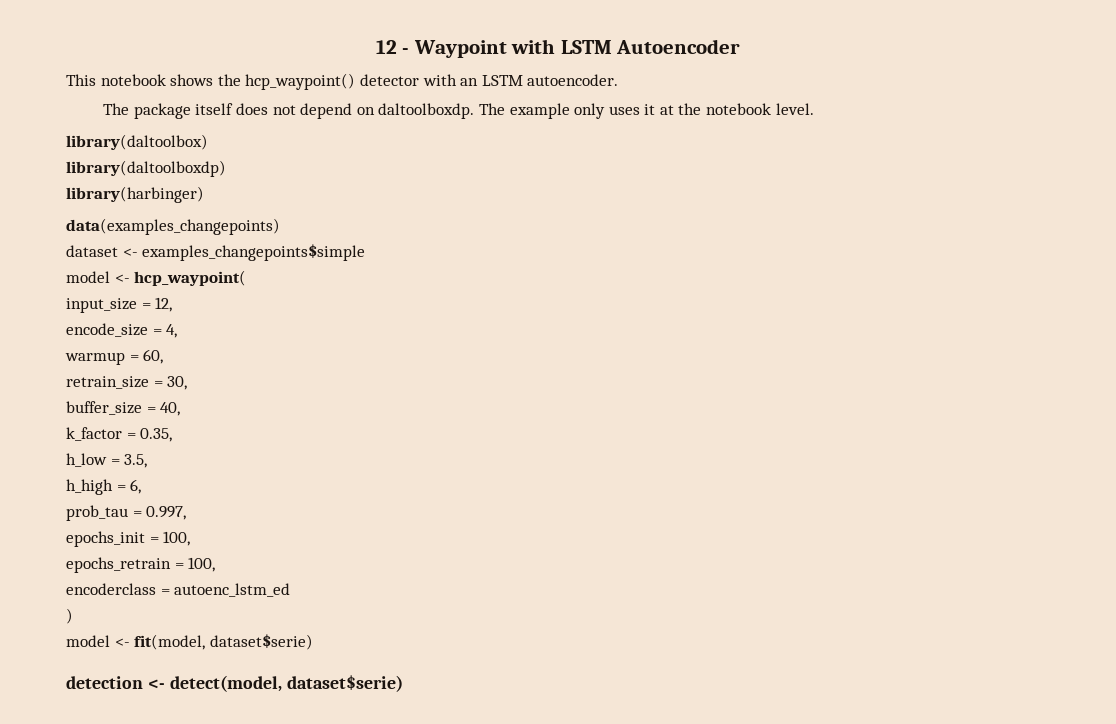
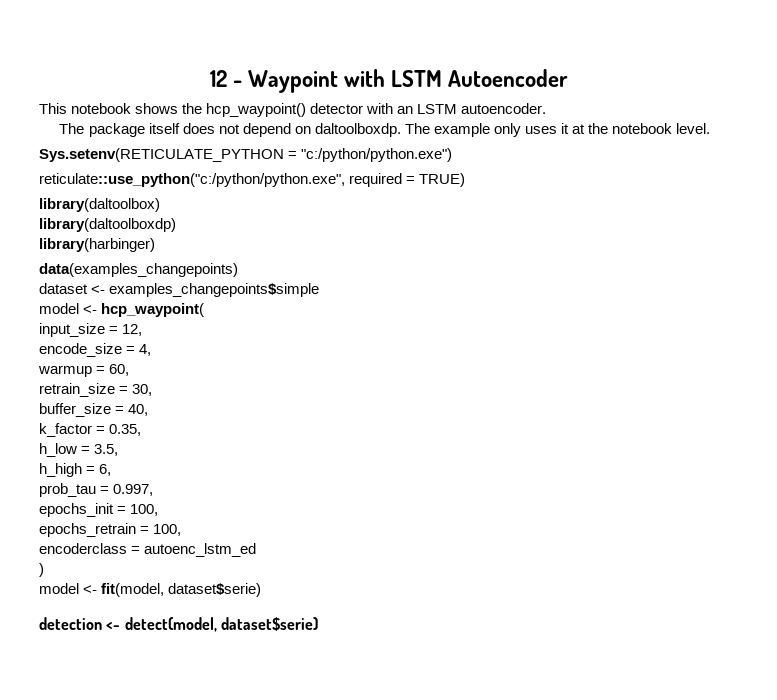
+ Sys.setenv(RETICULATE_PYTHON = "c:/python/python.exe")
+ reticulate::use_python("c:/python/python.exe", required = TRUE)

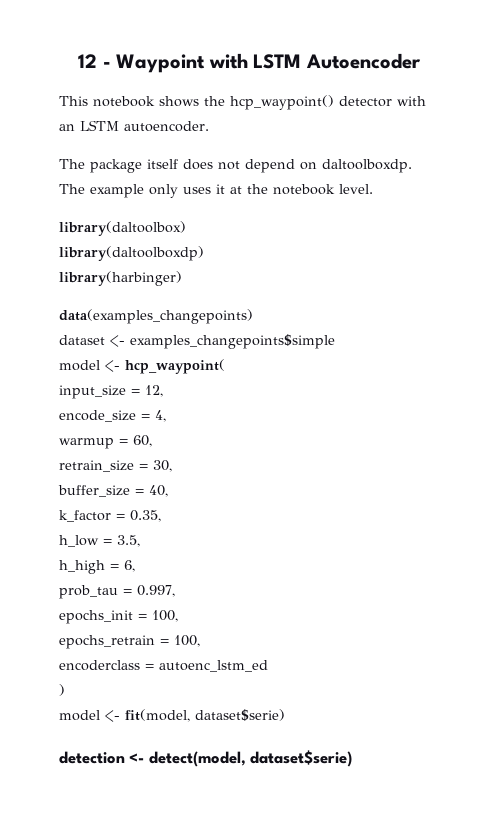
- Sys.setenv(RETICULATE_PYTHON = "c:/python/python.exe")
- reticulate::use_python("c:/python/python.exe", required = TRUE)

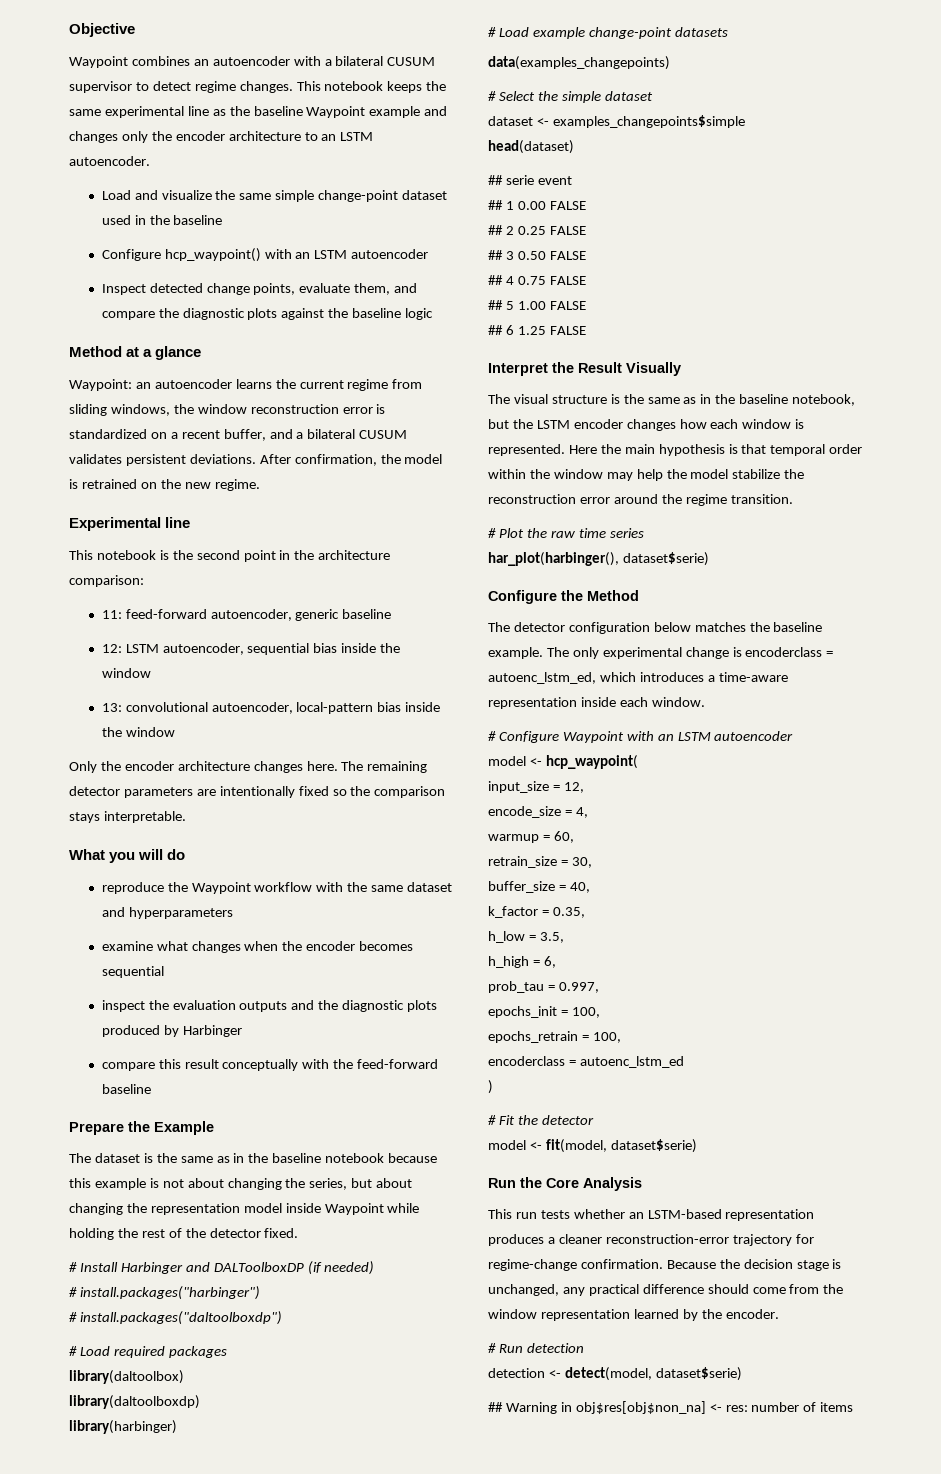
- 12 - Waypoint with LSTM Autoencoder
- This notebook shows the hcp_waypoint() detector with an LSTM autoencoder.
- The package itself does not depend on daltoolboxdp. The example only uses it at the notebook level.
+ Objective
+ Waypoint combines an autoencoder with a bilateral CUSUM supervisor to detect regime changes. This notebook keeps the same experimental line as the baseline Waypoint example and changes only the encoder architecture to an LSTM autoencoder.
+ Load and visualize the same simple change-point dataset used in the baseline
+ Configure hcp_waypoint() with an LSTM autoencoder
+ Inspect detected change points, evaluate them, and compare the diagnostic plots against the baseline logic
+ Method at a glance
+ Waypoint: an autoencoder learns the current regime from sliding windows, the window reconstruction error is standardized on a recent buffer, and a bilateral CUSUM validates persistent deviations. After confirmation, the model is retrained on the new regime.
+ Experimental line
+ This notebook is the second point in the architecture comparison:
+ 11: feed-forward autoencoder, generic baseline
+ 12: LSTM autoencoder, sequential bias inside the window
+ 13: convolutional autoencoder, local-pattern bias inside the window
+ Only the encoder architecture changes here. The remaining detector parameters are intentionally fixed so the comparison stays interpretable.
+ What you will do
+ reproduce the Waypoint workflow with the same dataset and hyperparameters
+ examine what changes when the encoder becomes sequential
+ inspect the evaluation outputs and the diagnostic plots produced by Harbinger
+ compare this result conceptually with the feed-forward baseline
+ Prepare the Example
+ The dataset is the same as in the baseline notebook because this example is not about changing the series, but about changing the representation model inside Waypoint while holding the rest of the detector fixed.
+ # Install Harbinger and DALToolboxDP (if needed)
+ # install.packages("harbinger")
+ # install.packages("daltoolboxdp")
+ # Load required packages
  library(daltoolbox)
  library(daltoolboxdp)
  library(harbinger)
+ # Load example change-point datasets
  data(examples_changepoints)
+ # Select the simple dataset
  dataset <- examples_changepoints$simple
+ head(dataset)
+ ## serie event
+ ## 1 0.00 FALSE
+ ## 2 0.25 FALSE
+ ## 3 0.50 FALSE
+ ## 4 0.75 FALSE
+ ## 5 1.00 FALSE
+ ## 6 1.25 FALSE
+ Interpret the Result Visually
+ The visual structure is the same as in the baseline notebook, but the LSTM encoder changes how each window is represented. Here the main hypothesis is that temporal order within the window may help the model stabilize the reconstruction error around the regime transition.
+ # Plot the raw time series
+ har_plot(harbinger(), dataset$serie)
+ Configure the Method
+ The detector configuration below matches the baseline example. The only experimental change is encoderclass = autoenc_lstm_ed, which introduces a time-aware representation inside each window.
+ # Configure Waypoint with an LSTM autoencoder
+ # Fit the detector
+ Run the Core Analysis
+ This run tests whether an LSTM-based representation produces a cleaner reconstruction-error trajectory for regime-change confirmation. Because the decision stage is unchanged, any practical difference should come from the window representation learned by the encoder.
+ # Run detection
  detection <- detect(model, dataset$serie)
+ ## Warning in obj$res[obj$non_na] <- res: number of items

